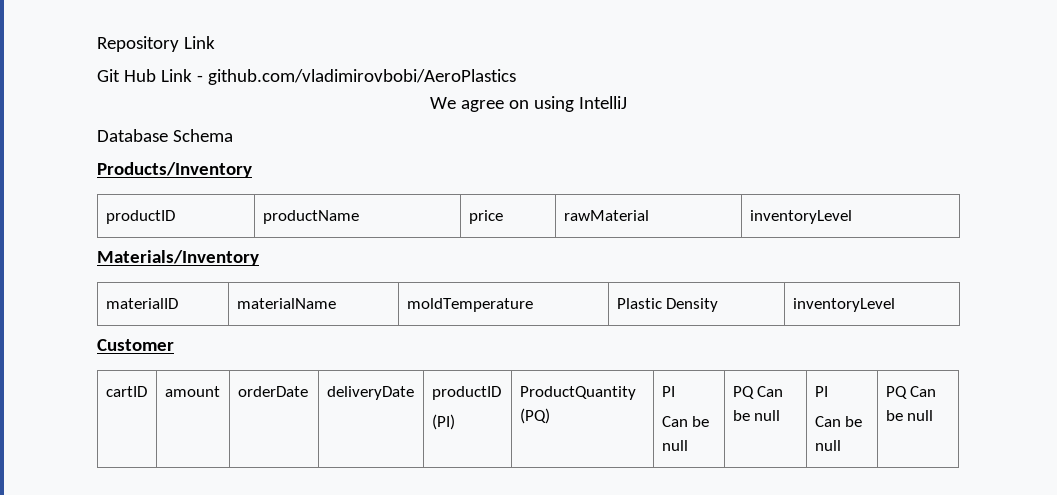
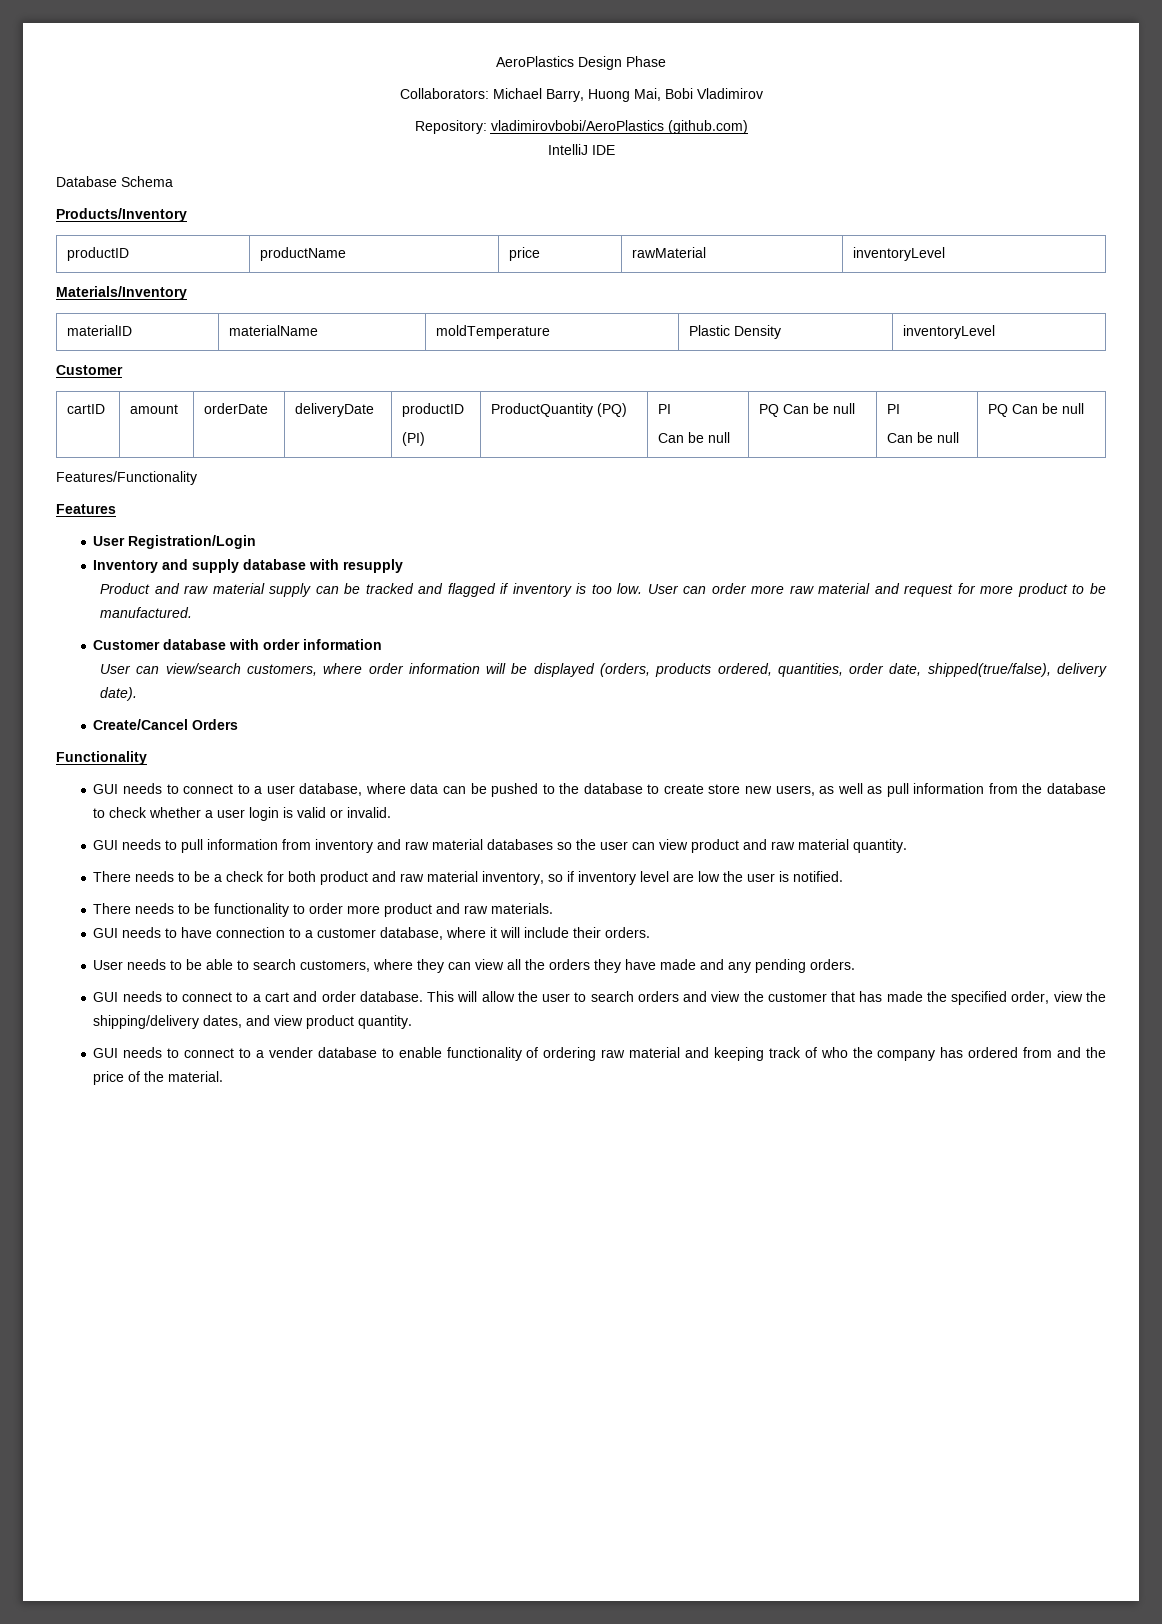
- Repository Link
- Git Hub Link - github.com/vladimirovbobi/AeroPlastics
- We agree on using IntelliJ
+ AeroPlastics Design Phase
+ Collaborators: Michael Barry, Huong Mai, Bobi Vladimirov
+ Repository: vladimirovbobi/AeroPlastics (github.com)
+ IntelliJ IDE
+ Features/Functionality
+ Features
+ User Registration/Login
+ Inventory and supply database with resupply
+ Product and raw material supply can be tracked and flagged if inventory is too low. User can order more raw material and request for more product to be manufactured.
+ Customer database with order information
+ User can view/search customers, where order information will be displayed (orders, products ordered, quantities, order date, shipped(true/false), delivery date).
+ Create/Cancel Orders
+ Functionality
+ GUI needs to connect to a user database, where data can be pushed to the database to create store new users, as well as pull information from the database to check whether a user login is valid or invalid.
+ GUI needs to pull information from inventory and raw material databases so the user can view product and raw material quantity.
+ There needs to be a check for both product and raw material inventory, so if inventory level are low the user is notified.
+ There needs to be functionality to order more product and raw materials.
+ GUI needs to have connection to a customer database, where it will include their orders.
+ User needs to be able to search customers, where they can view all the orders they have made and any pending orders.
+ GUI needs to connect to a cart and order database. This will allow the user to search orders and view the customer that has made the specified order, view the shipping/delivery dates, and view product quantity.
+ GUI needs to connect to a vender database to enable functionality of ordering raw material and keeping track of who the company has ordered from and the price of the material.

